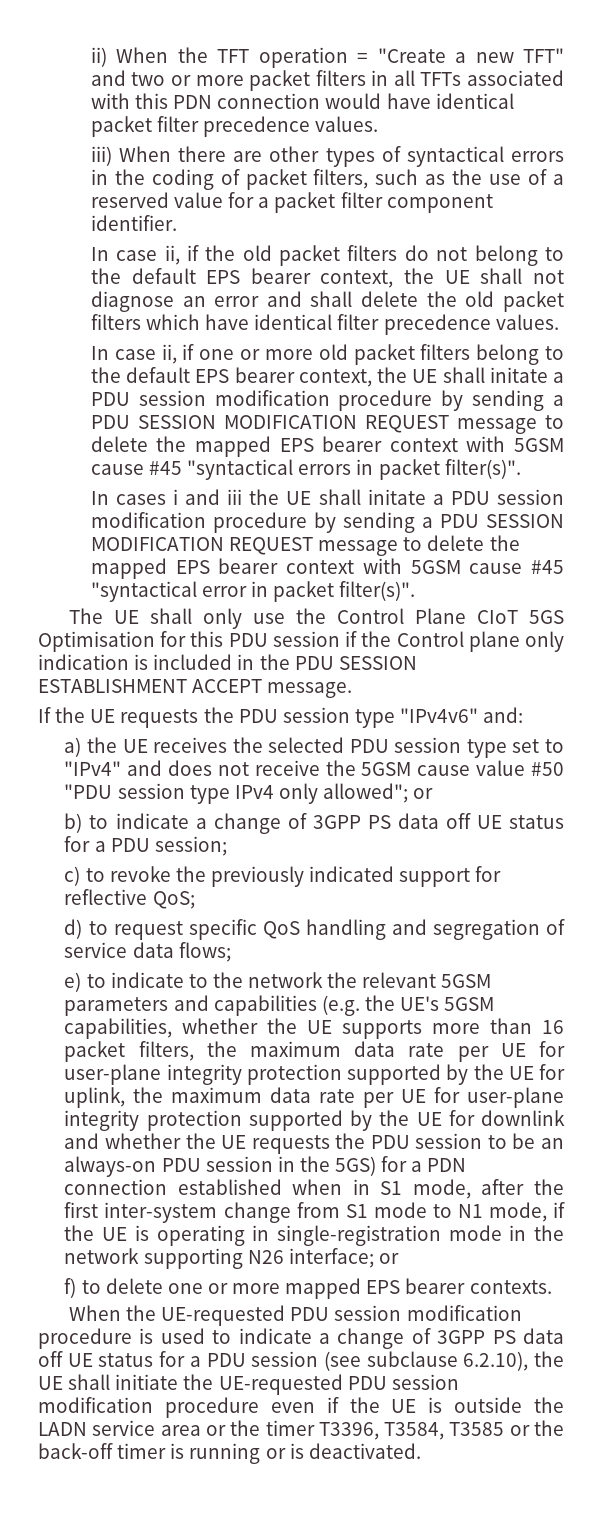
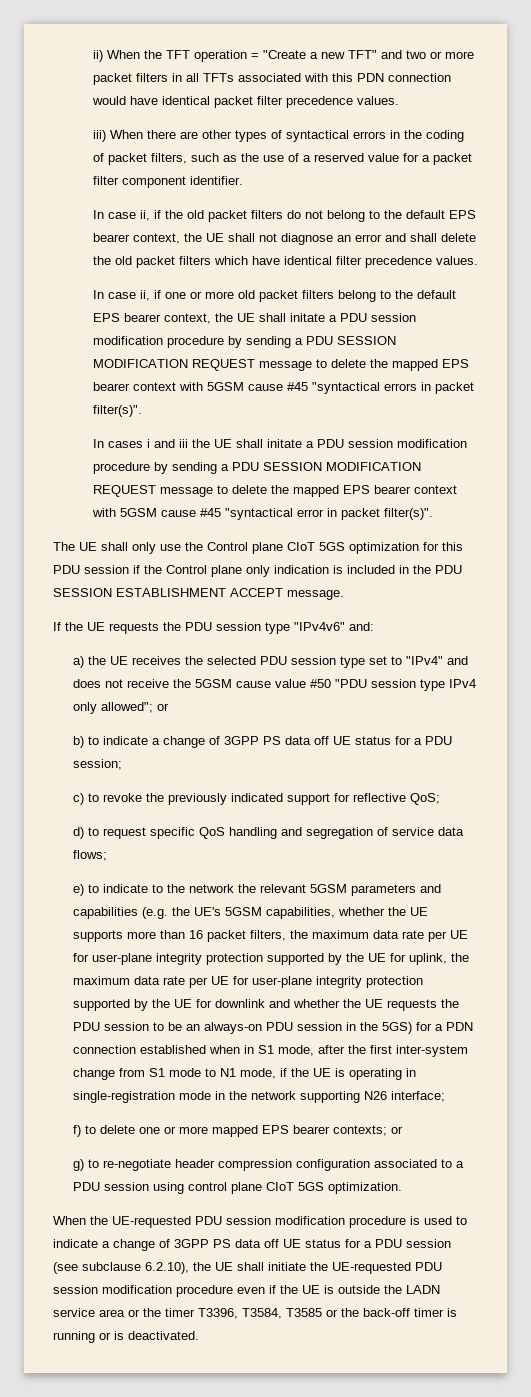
- The UE shall only use the Control Plane CIoT 5GS Optimisation for this PDU session if the Control plane only indication is included in the PDU SESSION ESTABLISHMENT ACCEPT message.
+ The UE shall only use the Control plane CIoT 5GS optimization for this PDU session if the Control plane only indication is included in the PDU SESSION ESTABLISHMENT ACCEPT message.
- e) to indicate to the network the relevant 5GSM parameters and capabilities (e.g. the UE's 5GSM capabilities, whether the UE supports more than 16 packet filters, the maximum data rate per UE for user-plane integrity protection supported by the UE for uplink, the maximum data rate per UE for user-plane integrity protection supported by the UE for downlink and whether the UE requests the PDU session to be an always-on PDU session in the 5GS) for a PDN connection established when in S1 mode, after the first inter-system change from S1 mode to N1 mode, if the UE is operating in single-registration mode in the network supporting N26 interface; or
+ e) to indicate to the network the relevant 5GSM parameters and capabilities (e.g. the UE's 5GSM capabilities, whether the UE supports more than 16 packet filters, the maximum data rate per UE for user-plane integrity protection supported by the UE for uplink, the maximum data rate per UE for user-plane integrity protection supported by the UE for downlink and whether the UE requests the PDU session to be an always-on PDU session in the 5GS) for a PDN connection established when in S1 mode, after the first inter-system change from S1 mode to N1 mode, if the UE is operating in single-registration mode in the network supporting N26 interface;
- f) to delete one or more mapped EPS bearer contexts.
+ f) to delete one or more mapped EPS bearer contexts; or
+ g) to re-negotiate header compression configuration associated to a PDU session using control plane CIoT 5GS optimization.

